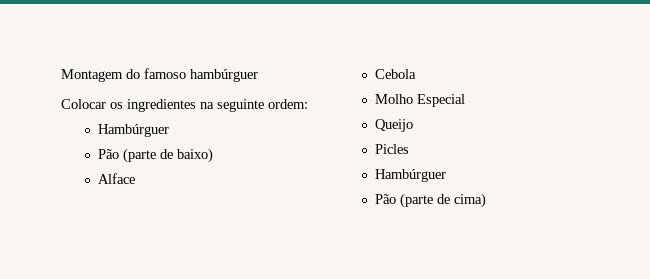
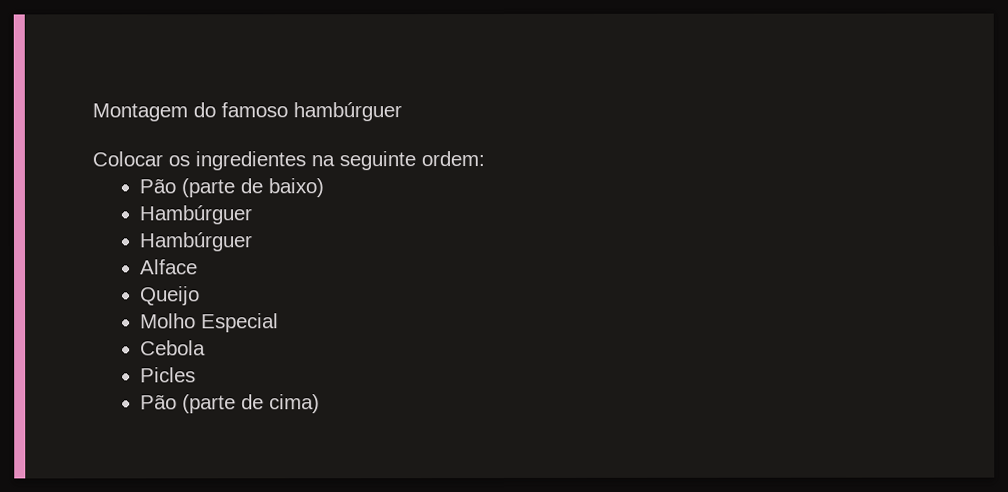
  Colocar os ingredientes na seguinte ordem:
- Hambúrguer
  Pão (parte de baixo)
+ Hambúrguer
+ Hambúrguer
- Cebola
+ Queijo
- Queijo
+ Cebola
  Picles
- Hambúrguer

